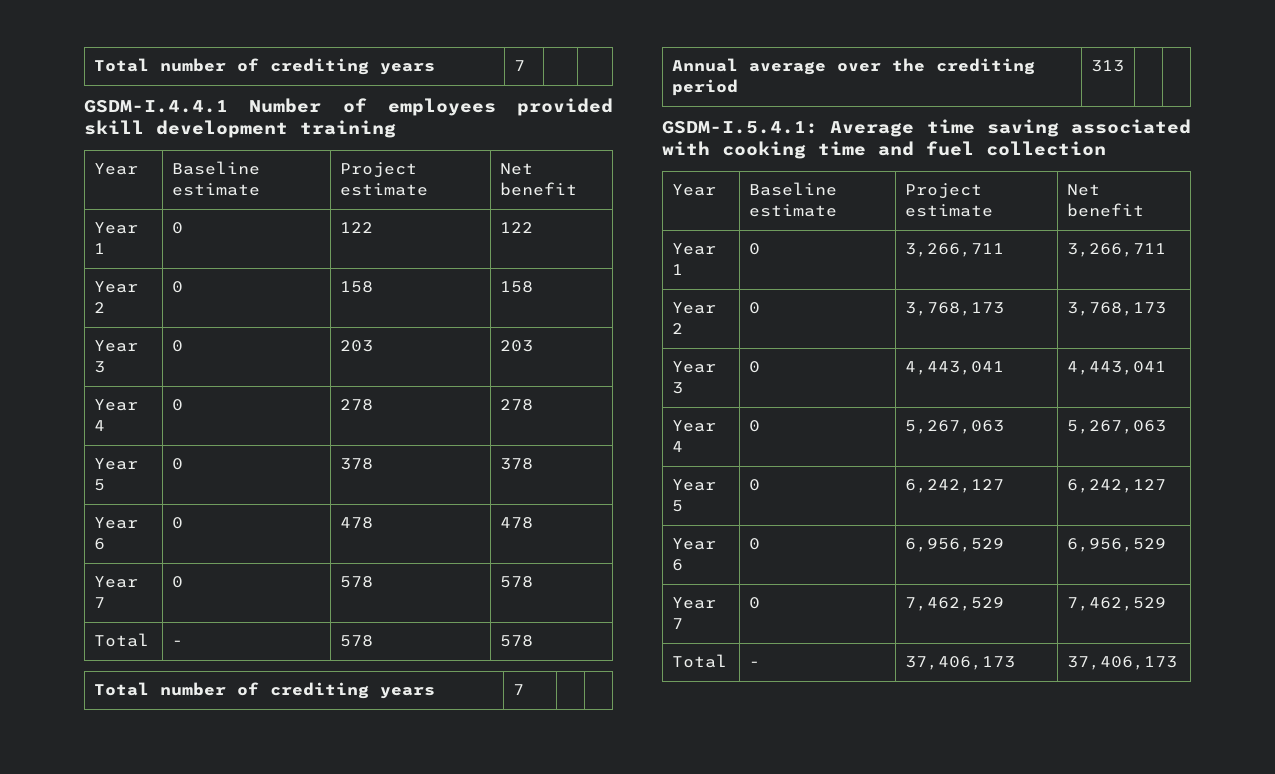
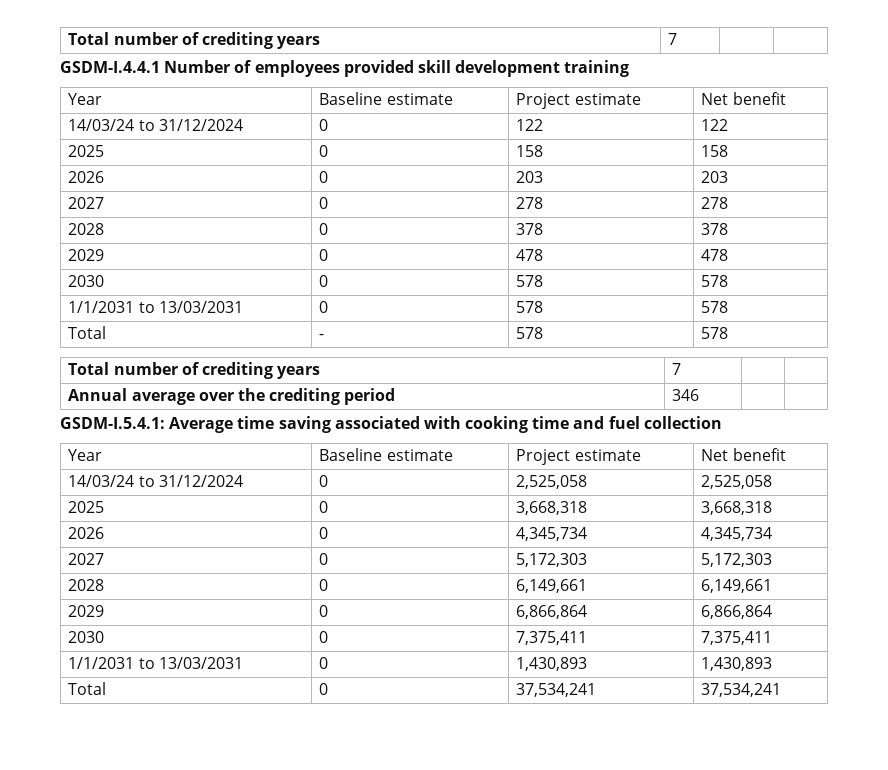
- Year 1 | 0 | 122 | 122
+ 14/03/24 to 31/12/2024 | 0 | 122 | 122
- Year 2 | 0 | 158 | 158
+ 2025 | 0 | 158 | 158
- Year 3 | 0 | 203 | 203
+ 2026 | 0 | 203 | 203
- Year 4 | 0 | 278 | 278
+ 2027 | 0 | 278 | 278
- Year 5 | 0 | 378 | 378
+ 2028 | 0 | 378 | 378
- Year 6 | 0 | 478 | 478
+ 2029 | 0 | 478 | 478
- Year 7 | 0 | 578 | 578
+ 2030 | 0 | 578 | 578
+ 1/1/2031 to 13/03/2031 | 0 | 578 | 578
- Annual average over the crediting period | 313 | |
+ Annual average over the crediting period | 346 | |
- Year 1 | 0 | 3,266,711 | 3,266,711
- Year 2 | 0 | 3,768,173 | 3,768,173
- Year 3 | 0 | 4,443,041 | 4,443,041
- Year 4 | 0 | 5,267,063 | 5,267,063
- Year 5 | 0 | 6,242,127 | 6,242,127
- Year 6 | 0 | 6,956,529 | 6,956,529
- Year 7 | 0 | 7,462,529 | 7,462,529
- Total | - | 37,406,173 | 37,406,173
+ 14/03/24 to 31/12/2024 | 0 | 2,525,058 | 2,525,058
+ 2025 | 0 | 3,668,318 | 3,668,318
+ 2026 | 0 | 4,345,734 | 4,345,734
+ 2027 | 0 | 5,172,303 | 5,172,303
+ 2028 | 0 | 6,149,661 | 6,149,661
+ 2029 | 0 | 6,866,864 | 6,866,864
+ 2030 | 0 | 7,375,411 | 7,375,411
+ 1/1/2031 to 13/03/2031 | 0 | 1,430,893 | 1,430,893
+ Total | 0 | 37,534,241 | 37,534,241

